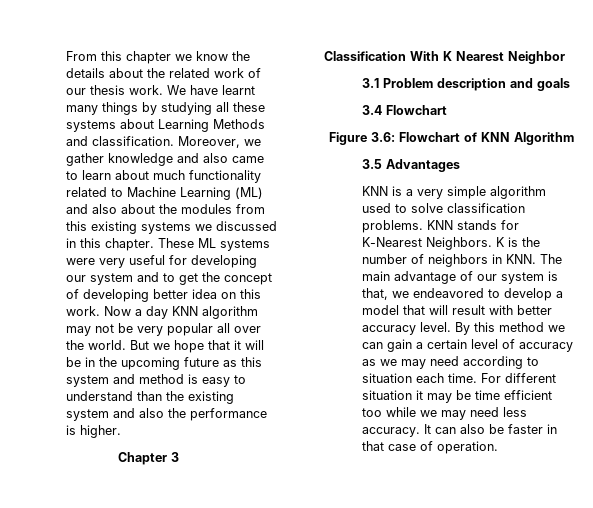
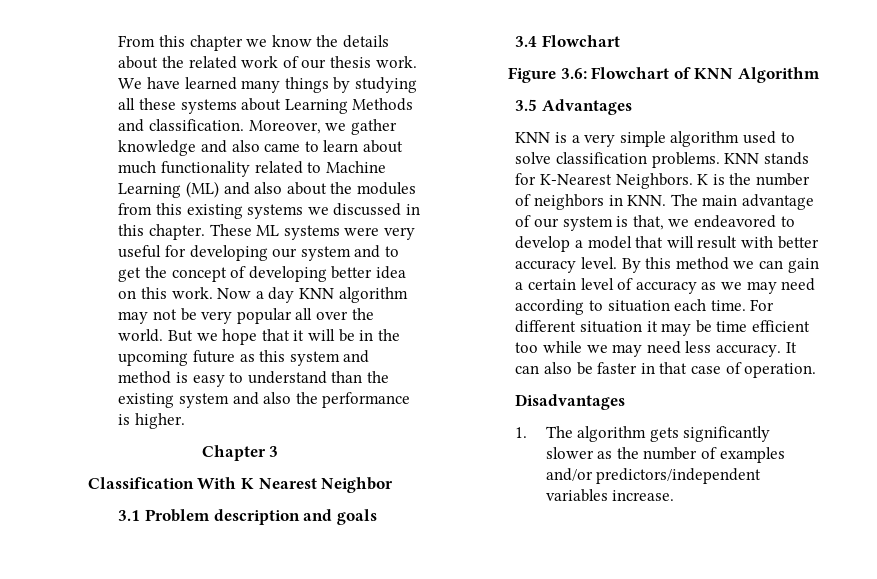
- We have learnt many things by studying all these systems about Learning Methods and classification.
+ We have learned many things by studying all these systems about Learning Methods and classification.
+ Disadvantages
+ 1. The algorithm gets significantly slower as the number of examples and/or predictors/independent variables increase.

